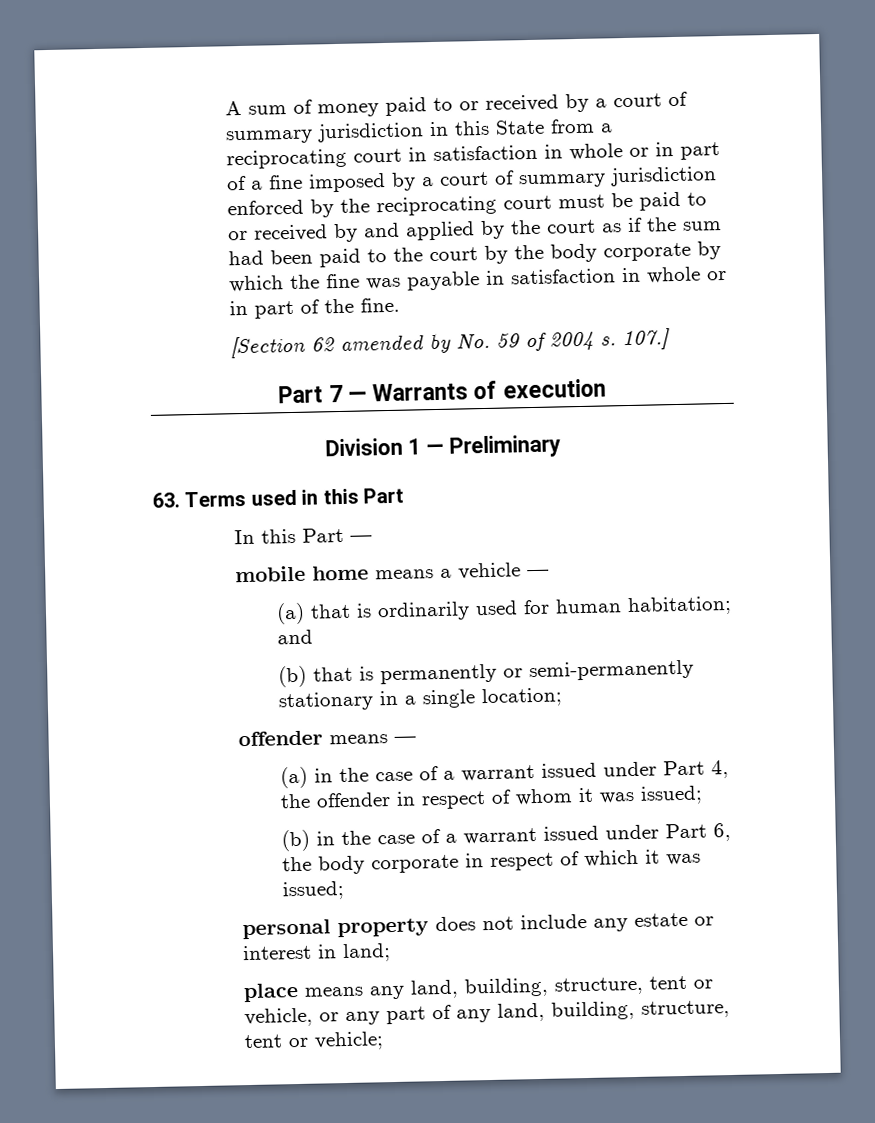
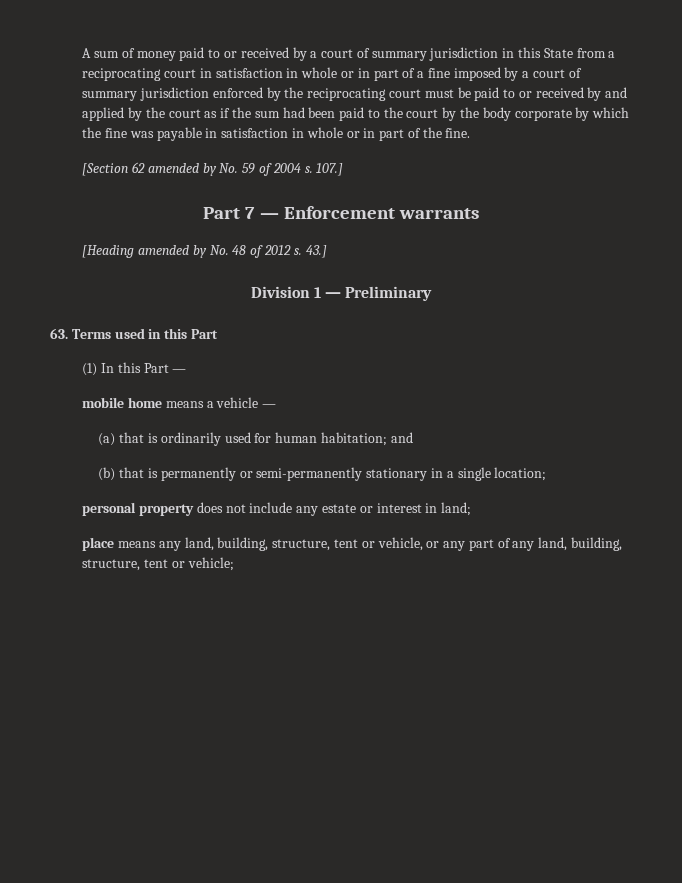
- Part 7 — Warrants of execution
+ Part 7 — Enforcement warrants
+ [Heading amended by No. 48 of 2012 s. 43.]
- In this Part —
+ (1) In this Part —
- offender means —
- (a) in the case of a warrant issued under Part 4, the offender in respect of whom it was issued;
- (b) in the case of a warrant issued under Part 6, the body corporate in respect of which it was issued;

